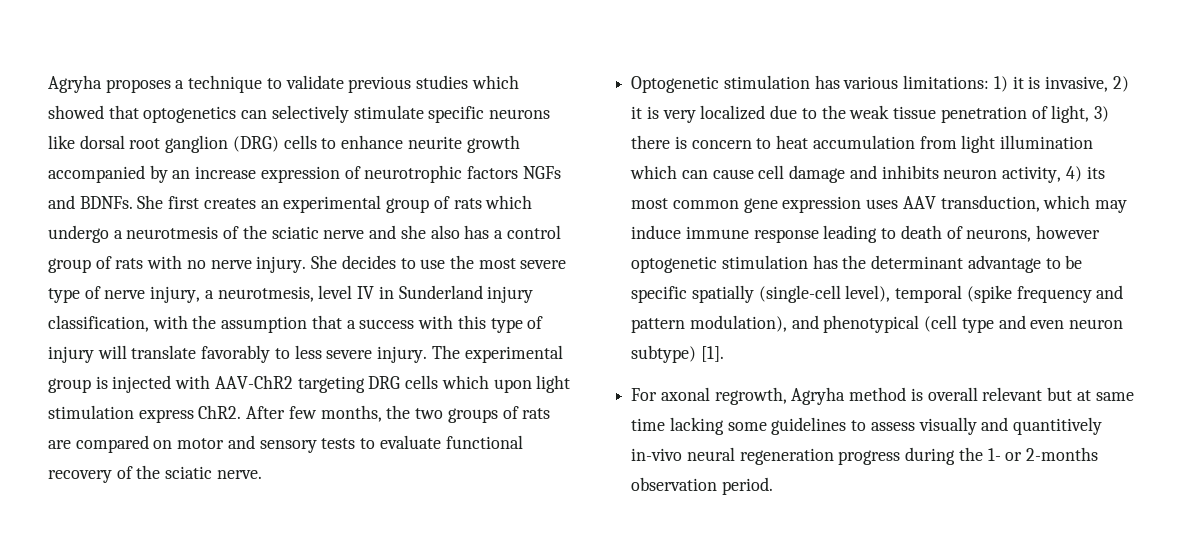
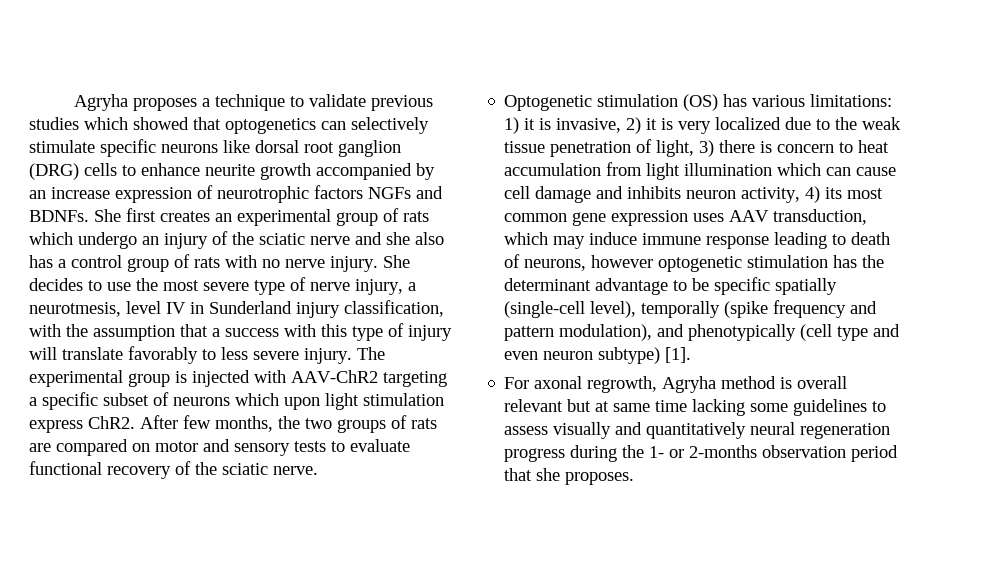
- She first creates an experimental group of rats which undergo a neurotmesis of the sciatic nerve and she also has a control group of rats with no nerve injury.
+ She first creates an experimental group of rats which undergo an injury of the sciatic nerve and she also has a control group of rats with no nerve injury.
- The experimental group is injected with AAV-ChR2 targeting DRG cells which upon light stimulation express ChR2.
+ The experimental group is injected with AAV-ChR2 targeting a specific subset of neurons which upon light stimulation express ChR2.
- Optogenetic stimulation has various limitations:
+ Optogenetic stimulation (OS) has various limitations:
- 1) it is invasive, 2) it is very localized due to the weak tissue penetration of light, 3) there is concern to heat accumulation from light illumination which can cause cell damage and inhibits neuron activity, 4) its most common gene expression uses AAV transduction, which may induce immune response leading to death of neurons, however optogenetic stimulation has the determinant advantage to be specific spatially (single-cell level), temporal (spike frequency and pattern modulation), and phenotypical (cell type and even neuron subtype) [1].
+ 1) it is invasive, 2) it is very localized due to the weak tissue penetration of light, 3) there is concern to heat accumulation from light illumination which can cause cell damage and inhibits neuron activity, 4) its most common gene expression uses AAV transduction, which may induce immune response leading to death of neurons, however optogenetic stimulation has the determinant advantage to be specific spatially (single-cell level), temporally (spike frequency and pattern modulation), and phenotypically (cell type and even neuron subtype) [1].
- For axonal regrowth, Agryha method is overall relevant but at same time lacking some guidelines to assess visually and quantitively in-vivo neural regeneration progress during the 1- or 2-months observation period.
+ For axonal regrowth, Agryha method is overall relevant but at same time lacking some guidelines to assess visually and quantitatively neural regeneration progress during the 1- or 2-months observation period that she proposes.

